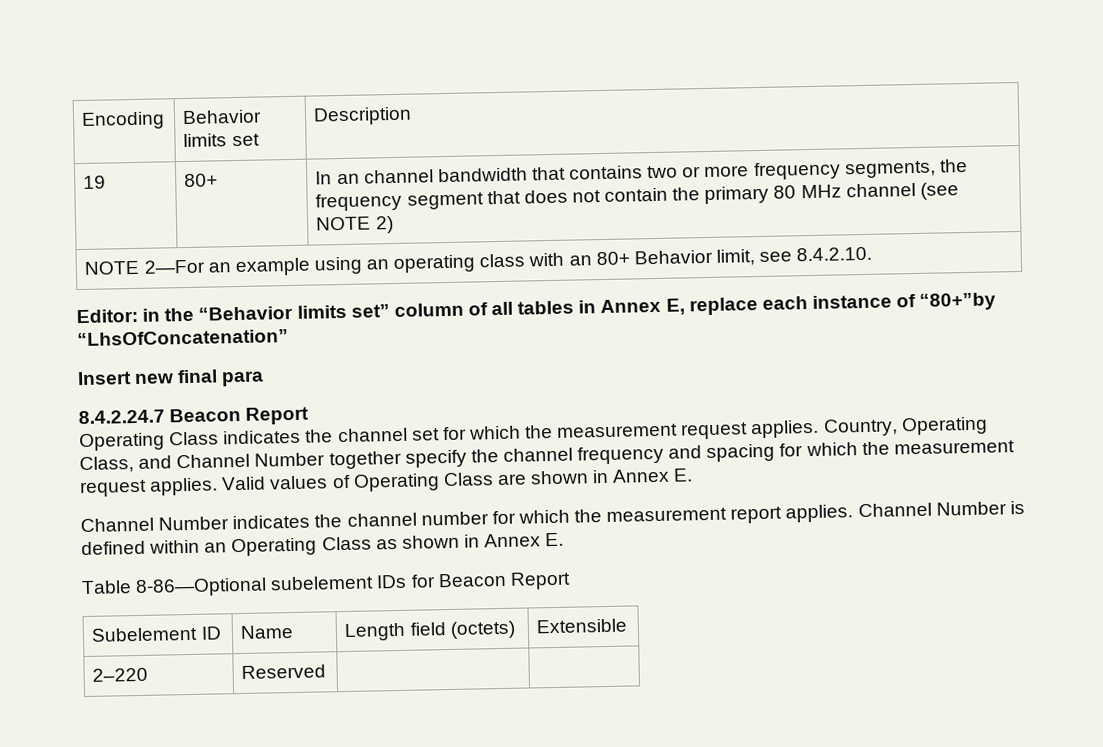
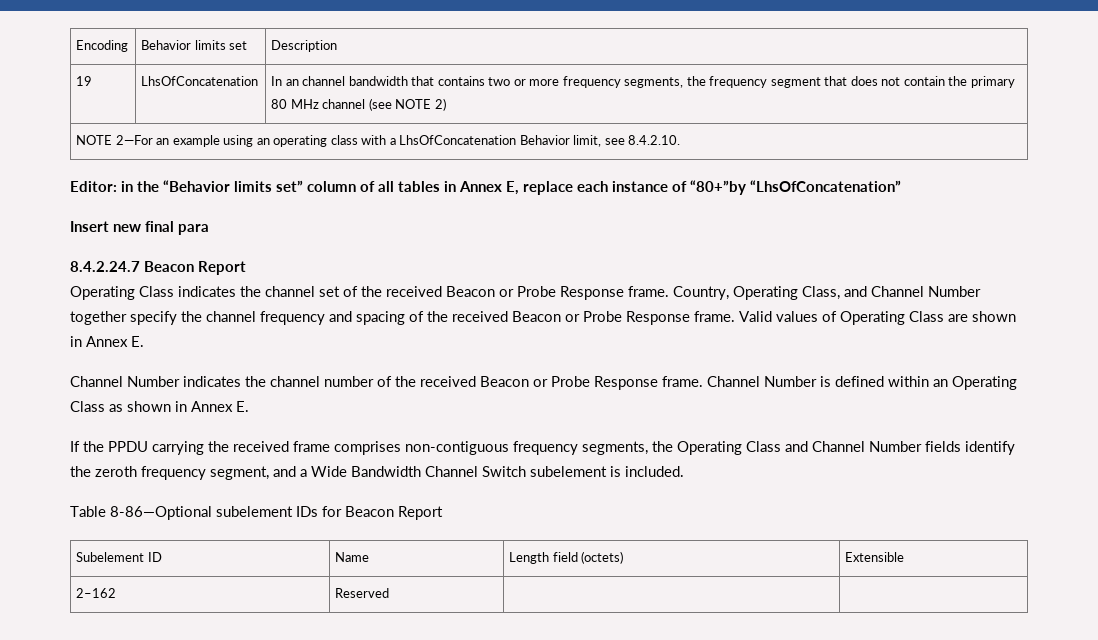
- 19 | 80+ | In an channel bandwidth that contains two or more frequency segments, the frequency segment that does not contain the primary 80 MHz channel (see NOTE 2)
+ 19 | LhsOfConcatenation | In an channel bandwidth that contains two or more frequency segments, the frequency segment that does not contain the primary 80 MHz channel (see NOTE 2)
- NOTE 2—For an example using an operating class with an 80+ Behavior limit, see 8.4.2.10.
+ NOTE 2—For an example using an operating class with a LhsOfConcatenation Behavior limit, see 8.4.2.10.
- Operating Class indicates the channel set for which the measurement request applies.
+ Operating Class indicates the channel set of the received Beacon or Probe Response frame.
- Country, Operating Class, and Channel Number together specify the channel frequency and spacing for which the measurement request applies.
+ Country, Operating Class, and Channel Number together specify the channel frequency and spacing of the received Beacon or Probe Response frame.
- Channel Number indicates the channel number for which the measurement report applies.
+ Channel Number indicates the channel number of the received Beacon or Probe Response frame.
+ If the PPDU carrying the received frame comprises non-contiguous frequency segments, the Operating Class and Channel Number fields identify the zeroth frequency segment, and a Wide Bandwidth Channel Switch subelement is included.
- 2–220 | Reserved | |
+ 2–162 | Reserved | |

